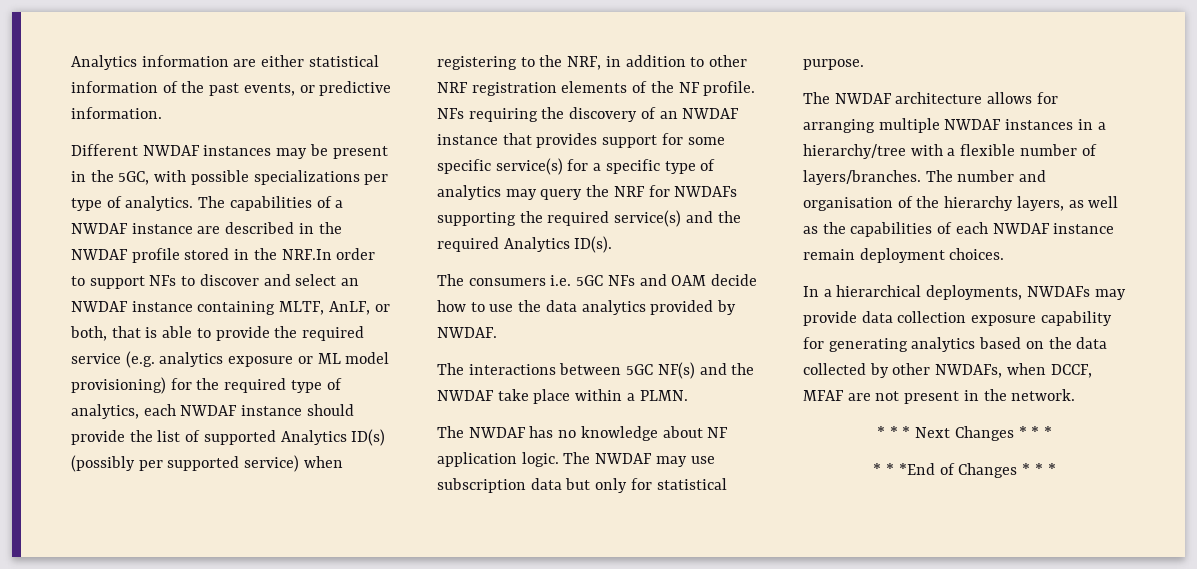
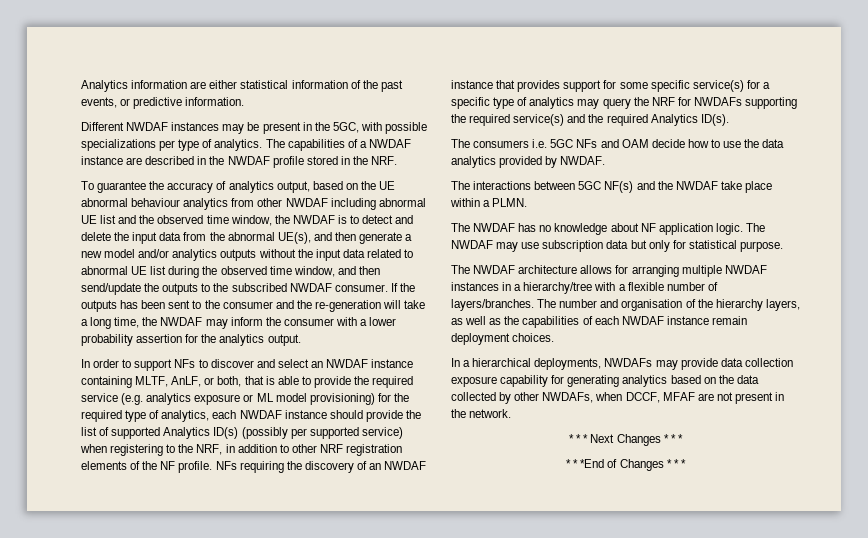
- The capabilities of a NWDAF instance are described in the NWDAF profile stored in the NRF.In order to support NFs to discover and select an NWDAF instance containing MLTF, AnLF, or both, that is able to provide the required service (e.g. analytics exposure or ML model provisioning) for the required type of analytics, each NWDAF instance should provide the list of supported Analytics ID(s) (possibly per supported service) when registering to the NRF, in addition to other NRF registration elements of the NF profile.
+ The capabilities of a NWDAF instance are described in the NWDAF profile stored in the NRF.
+ To guarantee the accuracy of analytics output, based on the UE abnormal behaviour analytics from other NWDAF including abnormal UE list and the observed time window, the NWDAF is to detect and delete the input data from the abnormal UE(s), and then generate a new model and/or analytics outputs without the input data related to abnormal UE list during the observed time window, and then send/update the outputs to the subscribed NWDAF consumer. If the outputs has been sent to the consumer and the re-generation will take a long time, the NWDAF may inform the consumer with a lower probability assertion for the analytics output.
+ In order to support NFs to discover and select an NWDAF instance containing MLTF, AnLF, or both, that is able to provide the required service (e.g. analytics exposure or ML model provisioning) for the required type of analytics, each NWDAF instance should provide the list of supported Analytics ID(s) (possibly per supported service) when registering to the NRF, in addition to other NRF registration elements of the NF profile.

